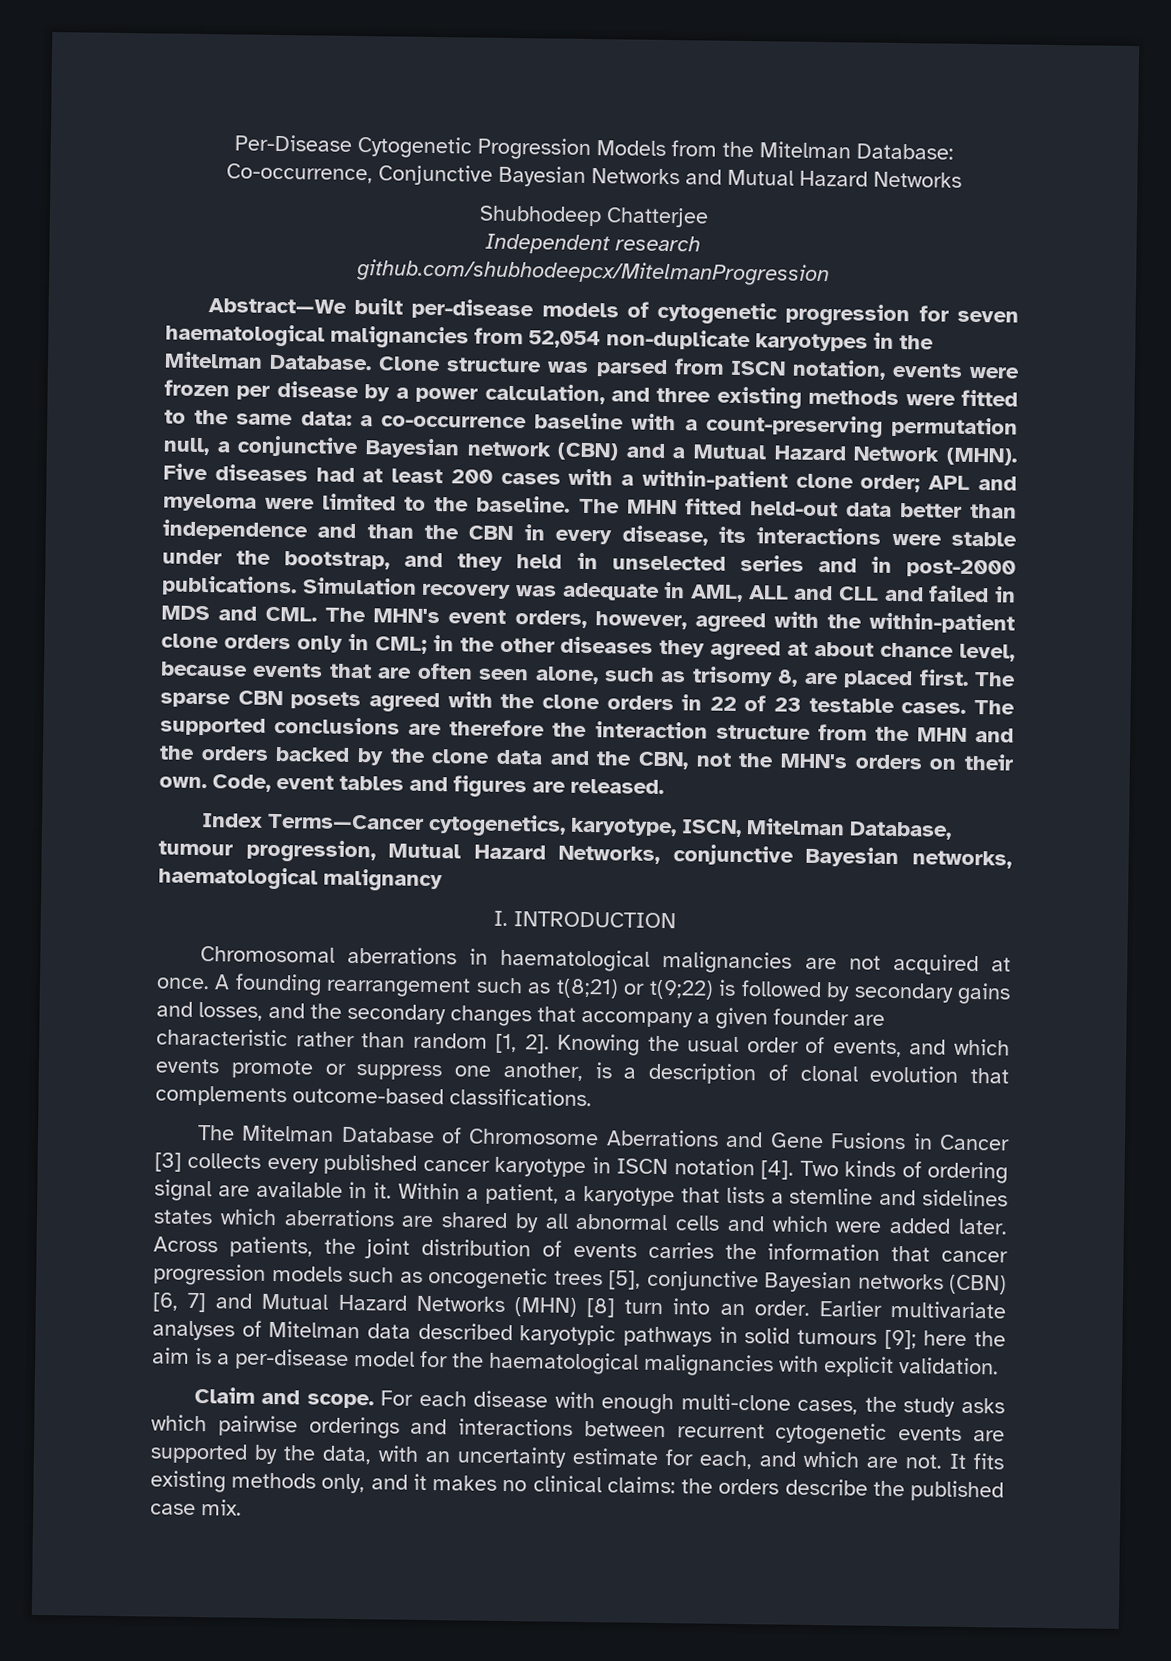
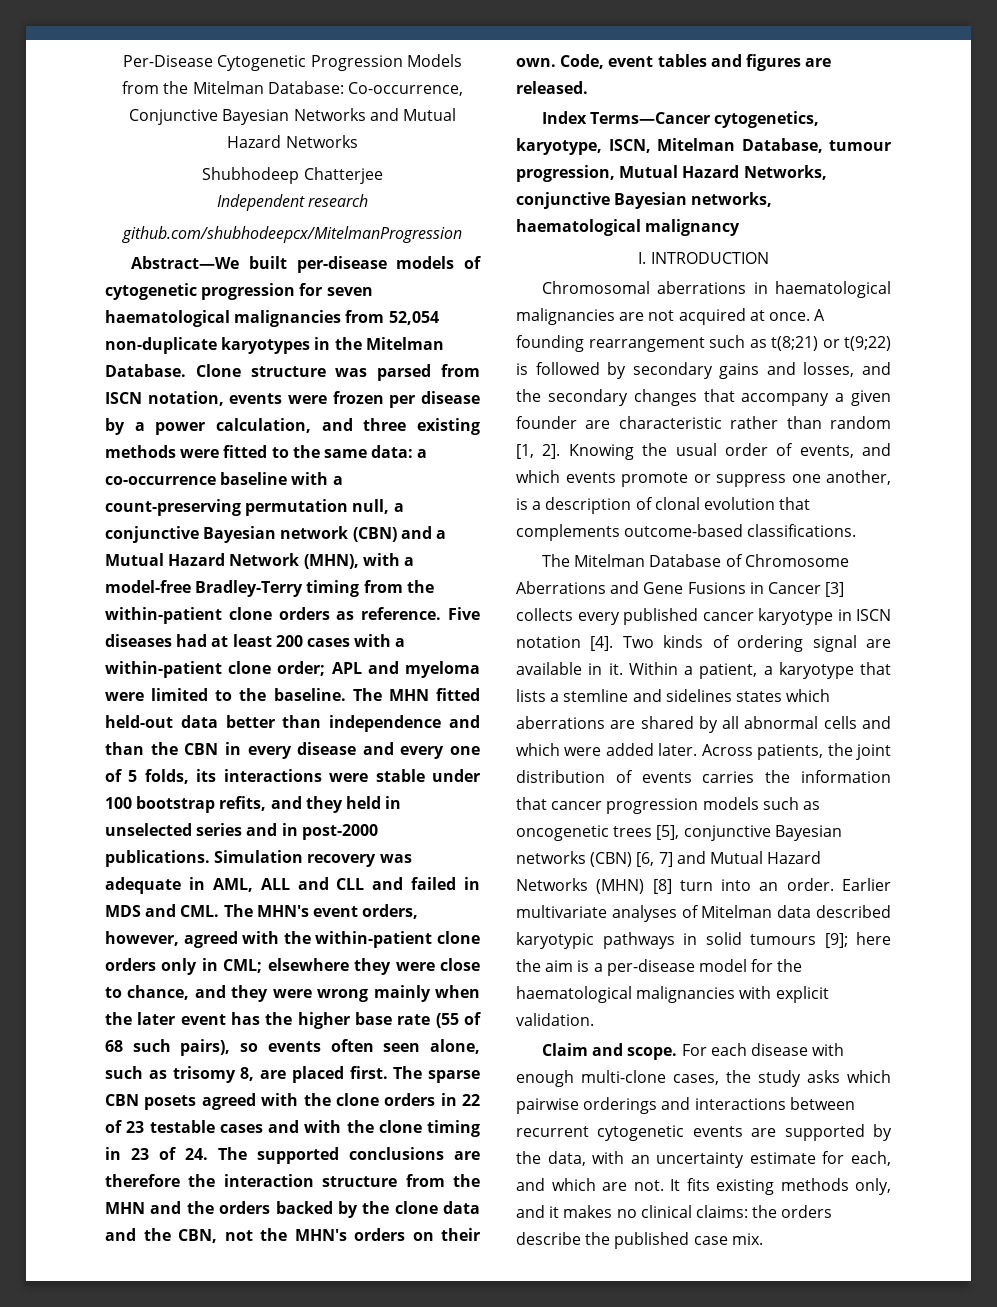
- Clone structure was parsed from ISCN notation, events were frozen per disease by a power calculation, and three existing methods were fitted to the same data: a co-occurrence baseline with a count-preserving permutation null, a conjunctive Bayesian network (CBN) and a Mutual Hazard Network (MHN).
+ Clone structure was parsed from ISCN notation, events were frozen per disease by a power calculation, and three existing methods were fitted to the same data: a co-occurrence baseline with a count-preserving permutation null, a conjunctive Bayesian network (CBN) and a Mutual Hazard Network (MHN), with a model-free Bradley-Terry timing from the within-patient clone orders as reference.
- The MHN fitted held-out data better than independence and than the CBN in every disease, its interactions were stable under the bootstrap, and they held in unselected series and in post-2000 publications.
+ The MHN fitted held-out data better than independence and than the CBN in every disease and every one of 5 folds, its interactions were stable under 100 bootstrap refits, and they held in unselected series and in post-2000 publications.
- Simulation recovery was adequate in AML, ALL and CLL and failed in MDS and CML. The MHN's event orders, however, agreed with the within-patient clone orders only in CML; in the other diseases they agreed at about chance level, because events that are often seen alone, such as trisomy 8, are placed first.
+ Simulation recovery was adequate in AML, ALL and CLL and failed in MDS and CML. The MHN's event orders, however, agreed with the within-patient clone orders only in CML; elsewhere they were close to chance, and they were wrong mainly when the later event has the higher base rate (55 of 68 such pairs), so events often seen alone, such as trisomy 8, are placed first.
- The sparse CBN posets agreed with the clone orders in 22 of 23 testable cases. The supported conclusions are therefore the interaction structure from the MHN and the orders backed by the clone data and the CBN, not the MHN's orders on their own.
+ The sparse CBN posets agreed with the clone orders in 22 of 23 testable cases and with the clone timing in 23 of 24. The supported conclusions are therefore the interaction structure from the MHN and the orders backed by the clone data and the CBN, not the MHN's orders on their own.

